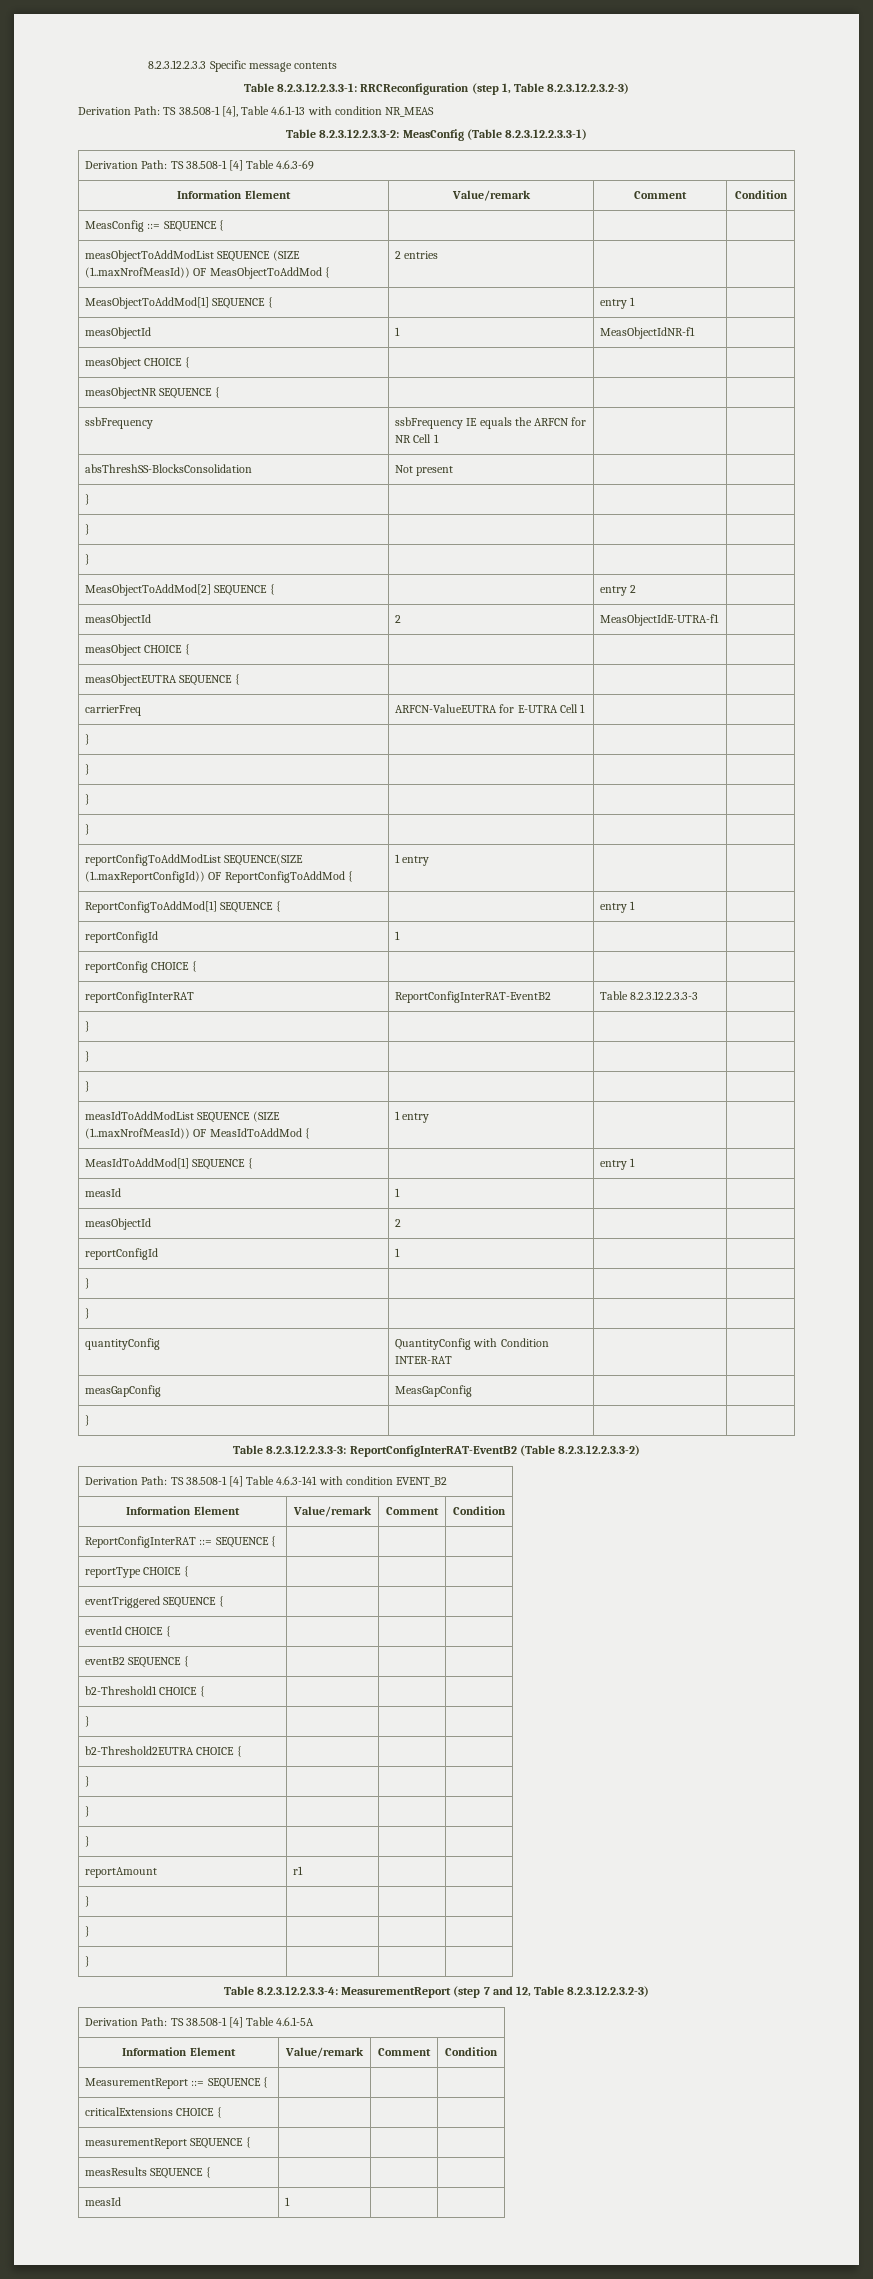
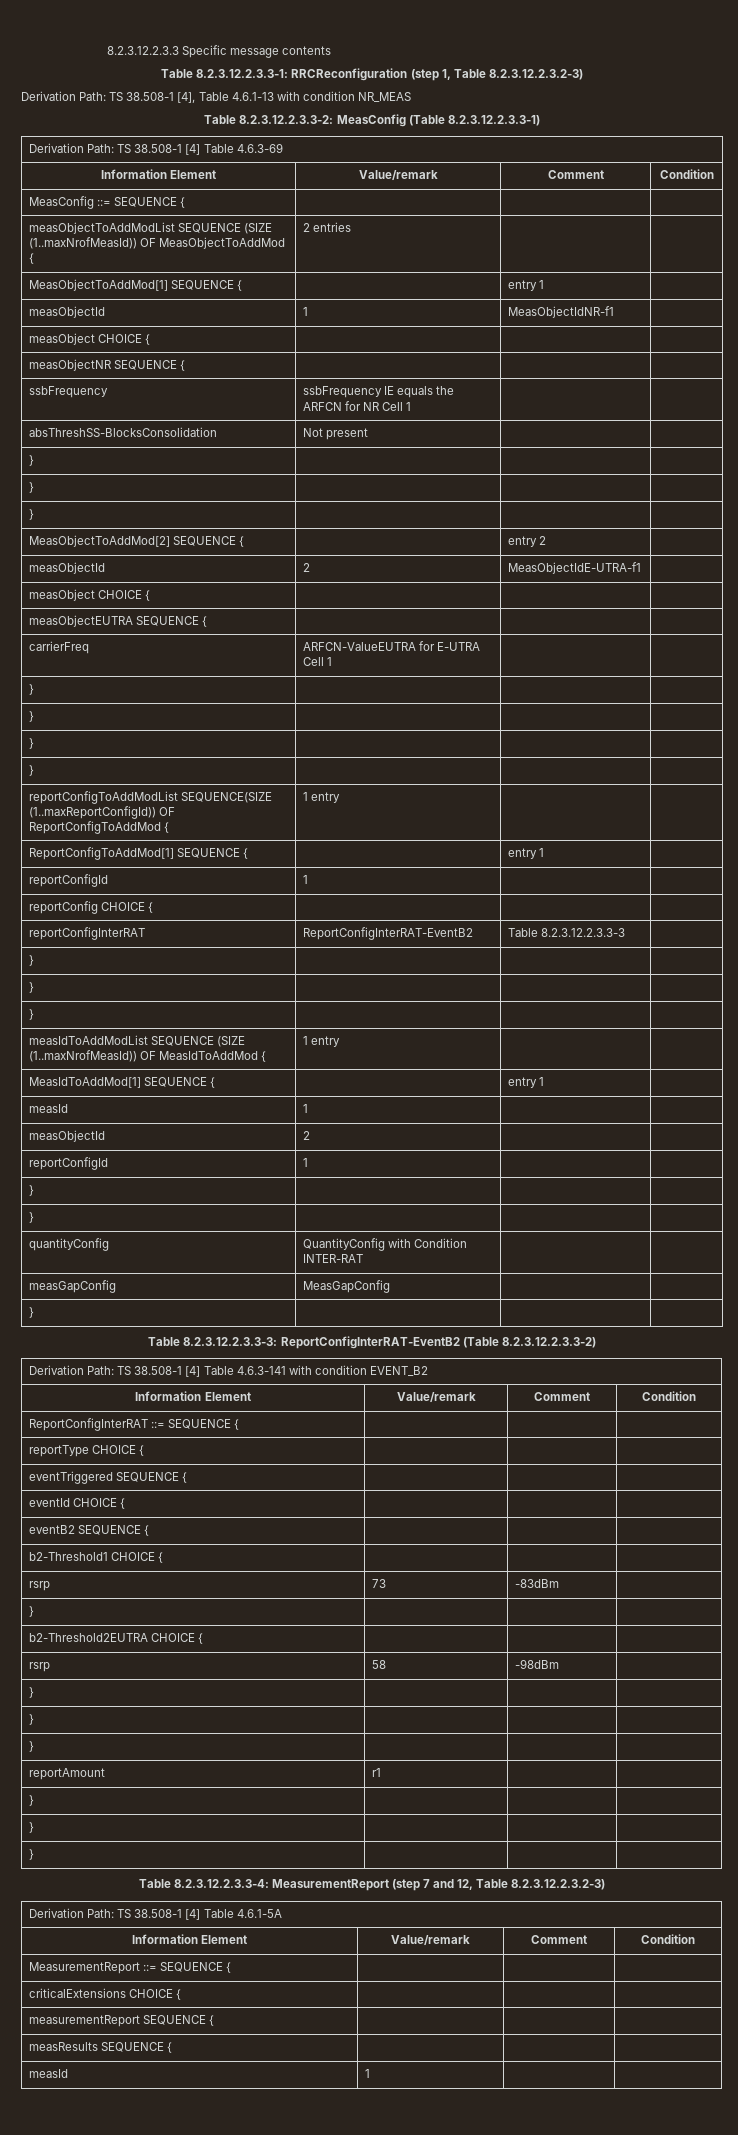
+ rsrp | 73 | -83dBm |
+ rsrp | 58 | -98dBm |

